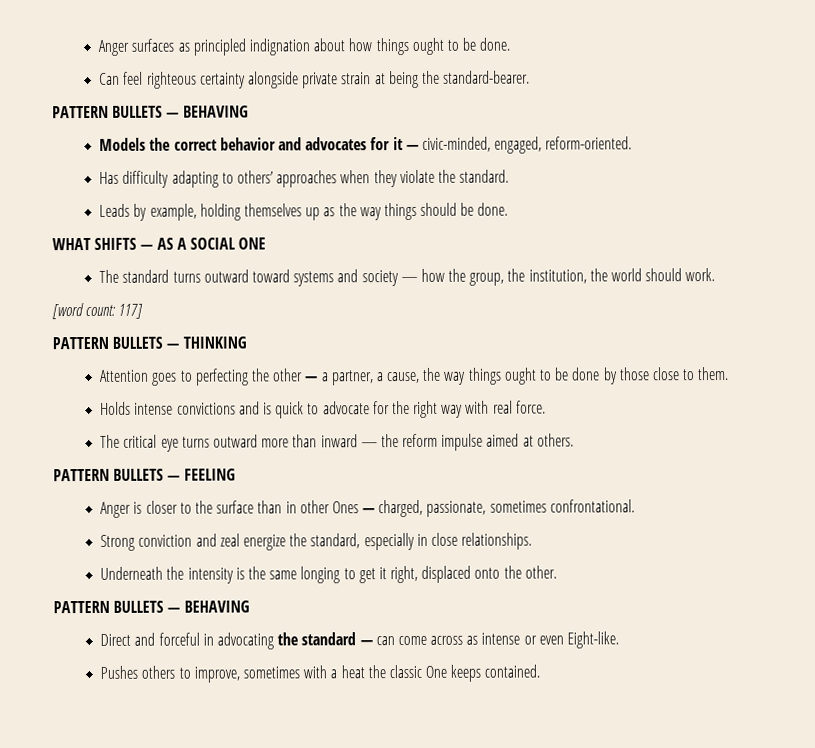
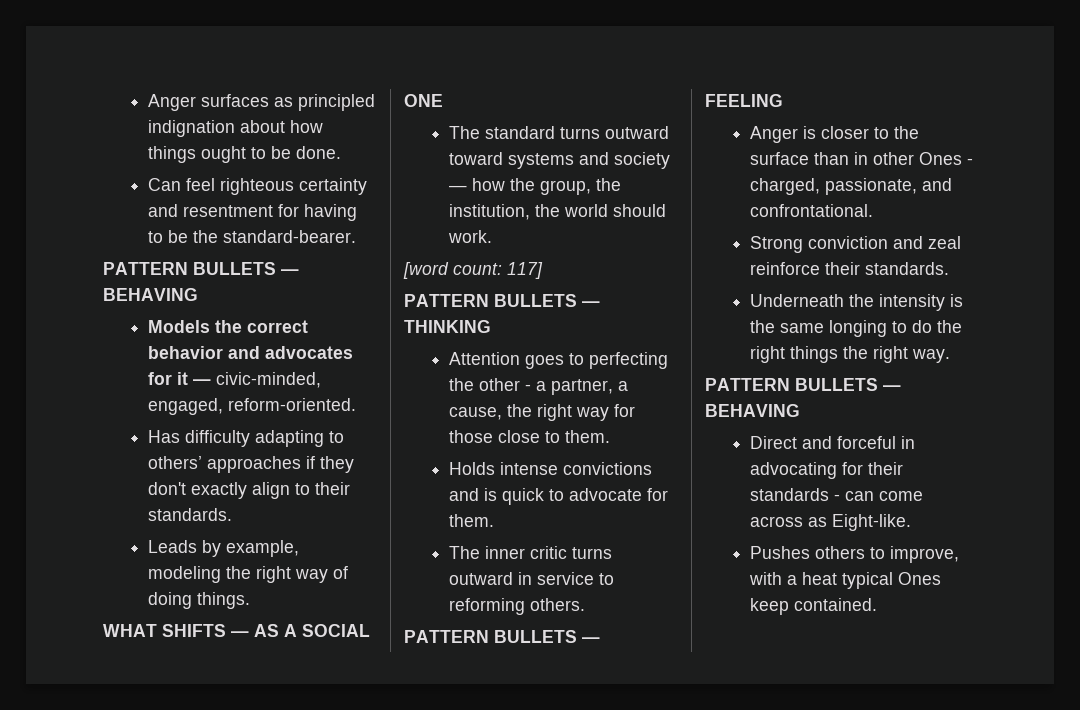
- Can feel righteous certainty alongside private strain at being the standard-bearer.
+ Can feel righteous certainty and resentment for having to be the standard-bearer.
- Has difficulty adapting to others’ approaches when they violate the standard.
- Leads by example, holding themselves up as the way things should be done.
+ Has difficulty adapting to others’ approaches if they don't exactly align to their standards.
+ Leads by example, modeling the right way of doing things.
- Attention goes to perfecting the other — a partner, a cause, the way things ought to be done by those close to them.
+ Attention goes to perfecting the other - a partner, a cause, the right way for those close to them.
- Holds intense convictions and is quick to advocate for the right way with real force.
- The critical eye turns outward more than inward — the reform impulse aimed at others.
+ Holds intense convictions and is quick to advocate for them.
+ The inner critic turns outward in service to reforming others.
- Anger is closer to the surface than in other Ones — charged, passionate, sometimes confrontational.
+ Anger is closer to the surface than in other Ones - charged, passionate, and confrontational.
- Strong conviction and zeal energize the standard, especially in close relationships.
+ Strong conviction and zeal reinforce their standards.
- Underneath the intensity is the same longing to get it right, displaced onto the other.
+ Underneath the intensity is the same longing to do the right things the right way.
- Direct and forceful in advocating the standard — can come across as intense or even Eight-like.
+ Direct and forceful in advocating for their standards - can come across as Eight-like.
- Pushes others to improve, sometimes with a heat the classic One keeps contained.
+ Pushes others to improve, with a heat typical Ones keep contained.

